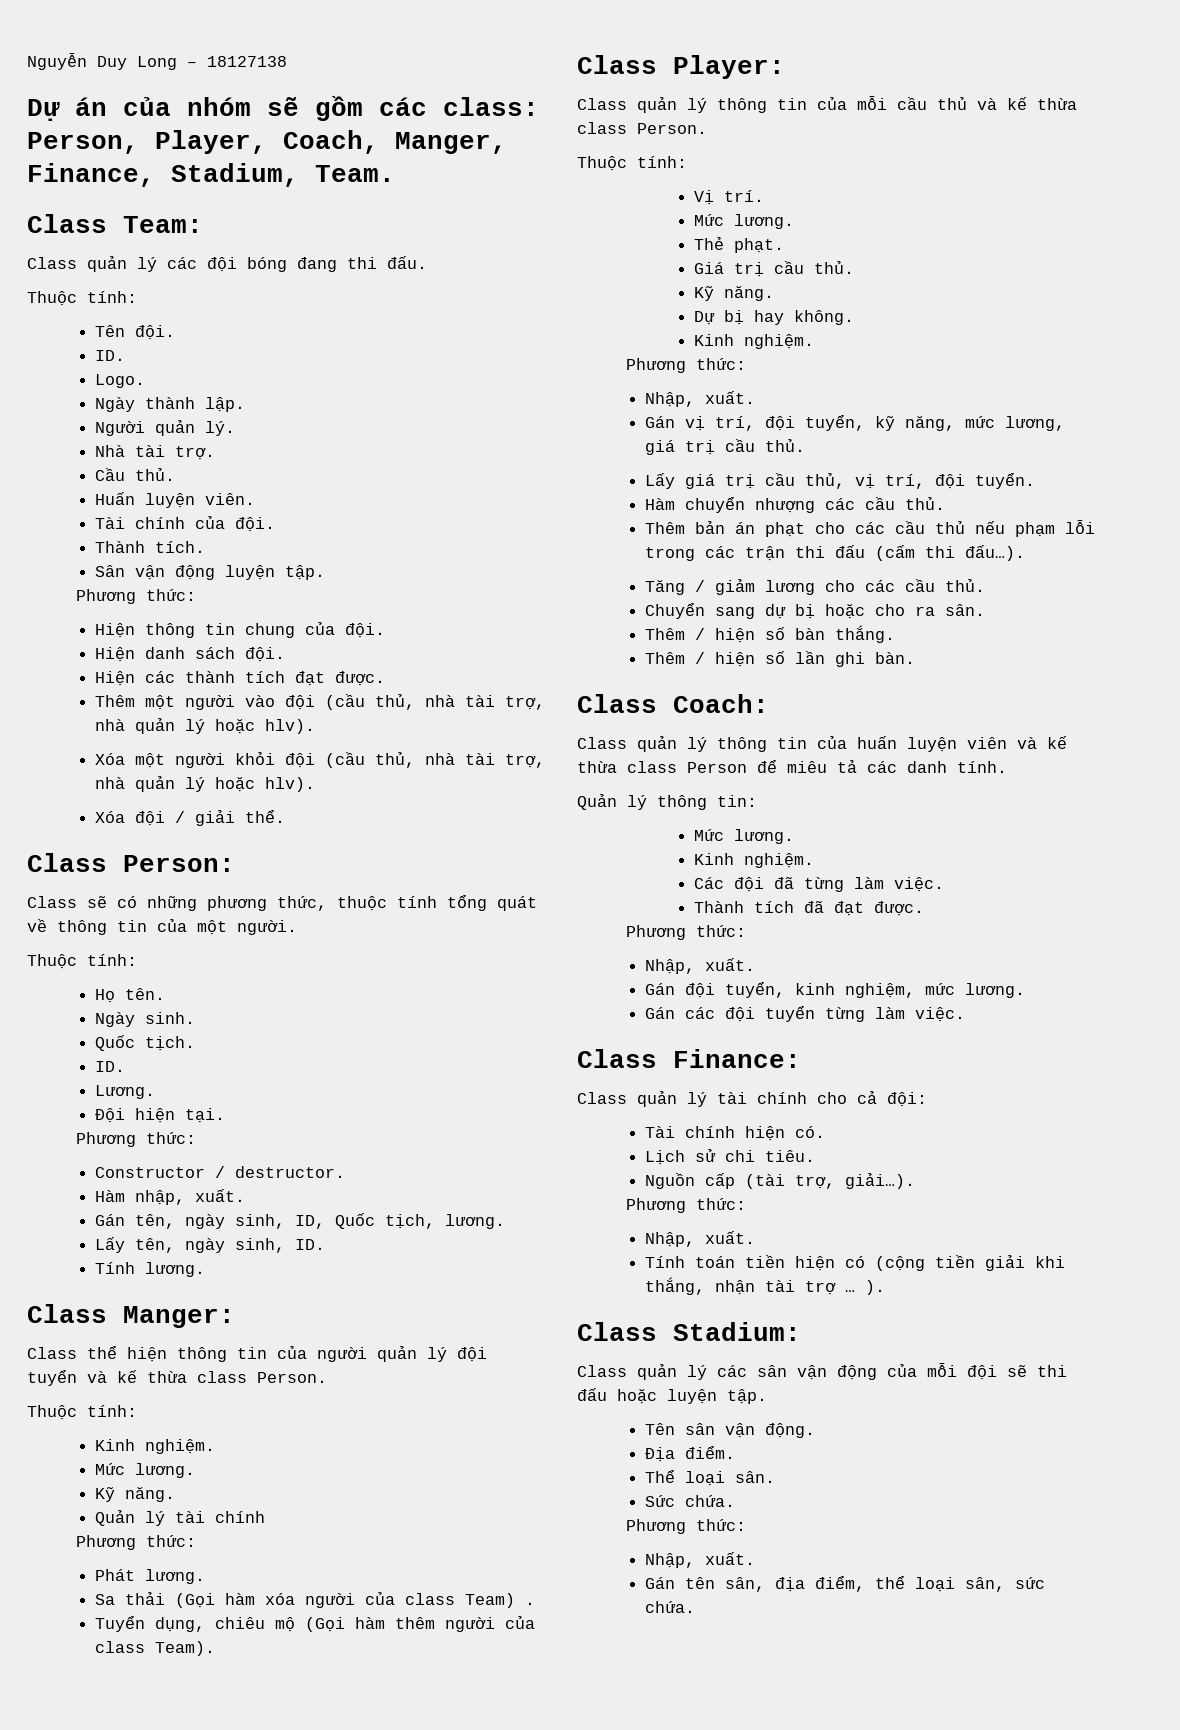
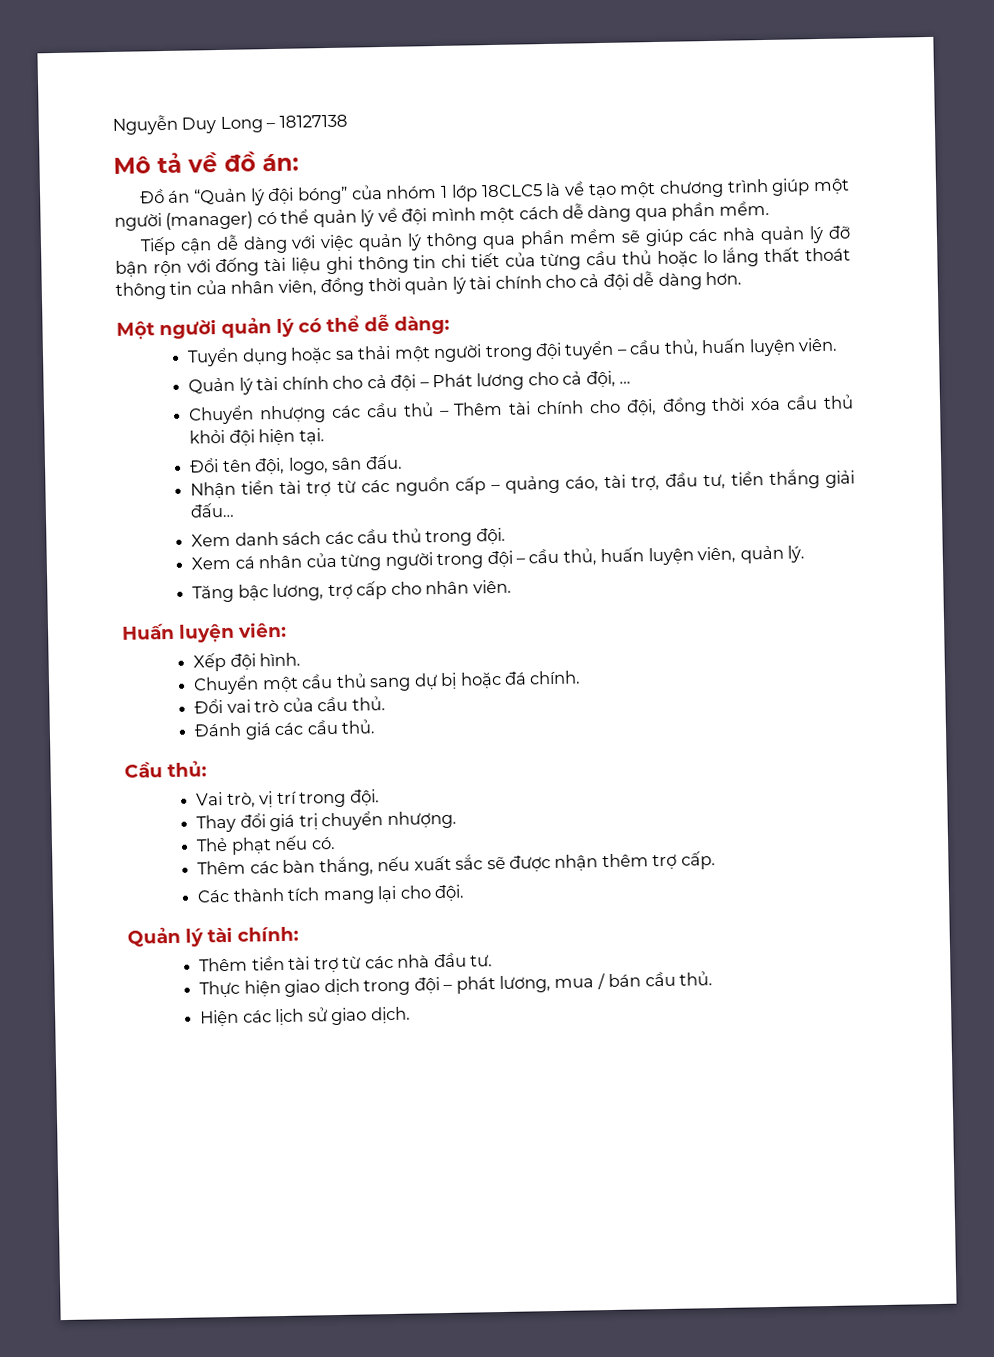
- Dự án của nhóm sẽ gồm các class: Person, Player, Coach, Manger, Finance, Stadium, Team.
- Class Team:
- Class quản lý các đội bóng đang thi đấu.
- Thuộc tính:
- Tên đội.
- ID.
- Logo.
- Ngày thành lập.
- Người quản lý.
- Nhà tài trợ.
- Cầu thủ.
- Huấn luyện viên.
- Tài chính của đội.
- Thành tích.
- Sân vận động luyện tập.
- Phương thức:
- Hiện thông tin chung của đội.
- Hiện danh sách đội.
- Hiện các thành tích đạt được.
- Thêm một người vào đội (cầu thủ, nhà tài trợ, nhà quản lý hoặc hlv).
- Xóa một người khỏi đội (cầu thủ, nhà tài trợ, nhà quản lý hoặc hlv).
- Xóa đội / giải thể.
- Class Person:
- Class sẽ có những phương thức, thuộc tính tổng quát về thông tin của một người.
- Thuộc tính:
- Họ tên.
- Ngày sinh.
- Quốc tịch.
- ID.
- Lương.
- Đội hiện tại.
- Phương thức:
- Constructor / destructor.
- Hàm nhập, xuất.
- Gán tên, ngày sinh, ID, Quốc tịch, lương.
- Lấy tên, ngày sinh, ID.
- Tính lương.
- Class Manger:
- Class thể hiện thông tin của người quản lý đội tuyển và kế thừa class Person.
- Thuộc tính:
- Kinh nghiệm.
- Mức lương.
- Kỹ năng.
- Quản lý tài chính
- Phương thức:
- Phát lương.
- Sa thải (Gọi hàm xóa người của class Team) .
- Tuyển dụng, chiêu mộ (Gọi hàm thêm người của class Team).
- Class Player:
- Class quản lý thông tin của mỗi cầu thủ và kế thừa class Person.
- Thuộc tính:
- Vị trí.
- Mức lương.
- Thẻ phạt.
- Giá trị cầu thủ.
- Kỹ năng.
- Dự bị hay không.
- Kinh nghiệm.
- Phương thức:
- Nhập, xuất.
- Gán vị trí, đội tuyển, kỹ năng, mức lương, giá trị cầu thủ.
- Lấy giá trị cầu thủ, vị trí, đội tuyển.
- Hàm chuyển nhượng các cầu thủ.
- Thêm bản án phạt cho các cầu thủ nếu phạm lỗi trong các trận thi đấu (cấm thi đấu…).
- Tăng / giảm lương cho các cầu thủ.
- Chuyển sang dự bị hoặc cho ra sân.
- Thêm / hiện số bàn thắng.
- Thêm / hiện số lần ghi bàn.
- Class Coach:
- Class quản lý thông tin của huấn luyện viên và kế thừa class Person để miêu tả các danh tính.
- Quản lý thông tin:
- Mức lương.
- Kinh nghiệm.
- Các đội đã từng làm việc.
- Thành tích đã đạt được.
- Phương thức:
- Nhập, xuất.
- Gán đội tuyển, kinh nghiệm, mức lương.
- Gán các đội tuyển từng làm việc.
- Class Finance:
- Class quản lý tài chính cho cả đội:
- Tài chính hiện có.
- Lịch sử chi tiêu.
- Nguồn cấp (tài trợ, giải…).
- Phương thức:
- Nhập, xuất.
- Tính toán tiền hiện có (cộng tiền giải khi thắng, nhận tài trợ … ).
- Class Stadium:
- Class quản lý các sân vận động của mỗi đội sẽ thi đấu hoặc luyện tập.
- Tên sân vận động.
- Địa điểm.
- Thể loại sân.
- Sức chứa.
- Phương thức:
- Nhập, xuất.
- Gán tên sân, địa điểm, thể loại sân, sức chứa.
+ Mô tả về đồ án:
+ Đồ án “Quản lý đội bóng” của nhóm 1 lớp 18CLC5 là về tạo một chương trình giúp một người (manager) có thể quản lý về đội mình một cách dễ dàng qua phần mềm.
+ Tiếp cận dễ dàng với việc quản lý thông qua phần mềm sẽ giúp các nhà quản lý đỡ bận rộn với đống tài liệu ghi thông tin chi tiết của từng cầu thủ hoặc lo lắng thất thoát thông tin của nhân viên, đồng thời quản lý tài chính cho cả đội dễ dàng hơn.
+ Một người quản lý có thể dễ dàng:
+ Tuyển dụng hoặc sa thải một người trong đội tuyển – cầu thủ, huấn luyện viên.
+ Quản lý tài chính cho cả đội – Phát lương cho cả đội, …
+ Chuyển nhượng các cầu thủ – Thêm tài chính cho đội, đồng thời xóa cầu thủ khỏi đội hiện tại.
+ Đổi tên đội, logo, sân đấu.
+ Nhận tiền tài trợ từ các nguồn cấp – quảng cáo, tài trợ, đầu tư, tiền thắng giải đấu…
+ Xem danh sách các cầu thủ trong đội.
+ Xem cá nhân của từng người trong đội – cầu thủ, huấn luyện viên, quản lý.
+ Tăng bậc lương, trợ cấp cho nhân viên.
+ Huấn luyện viên:
+ Xếp đội hình.
+ Chuyển một cầu thủ sang dự bị hoặc đá chính.
+ Đổi vai trò của cầu thủ.
+ Đánh giá các cầu thủ.
+ Cầu thủ:
+ Vai trò, vị trí trong đội.
+ Thay đổi giá trị chuyển nhượng.
+ Thẻ phạt nếu có.
+ Thêm các bàn thắng, nếu xuất sắc sẽ được nhận thêm trợ cấp.
+ Các thành tích mang lại cho đội.
+ Quản lý tài chính:
+ Thêm tiền tài trợ từ các nhà đầu tư.
+ Thực hiện giao dịch trong đội – phát lương, mua / bán cầu thủ.
+ Hiện các lịch sử giao dịch.

